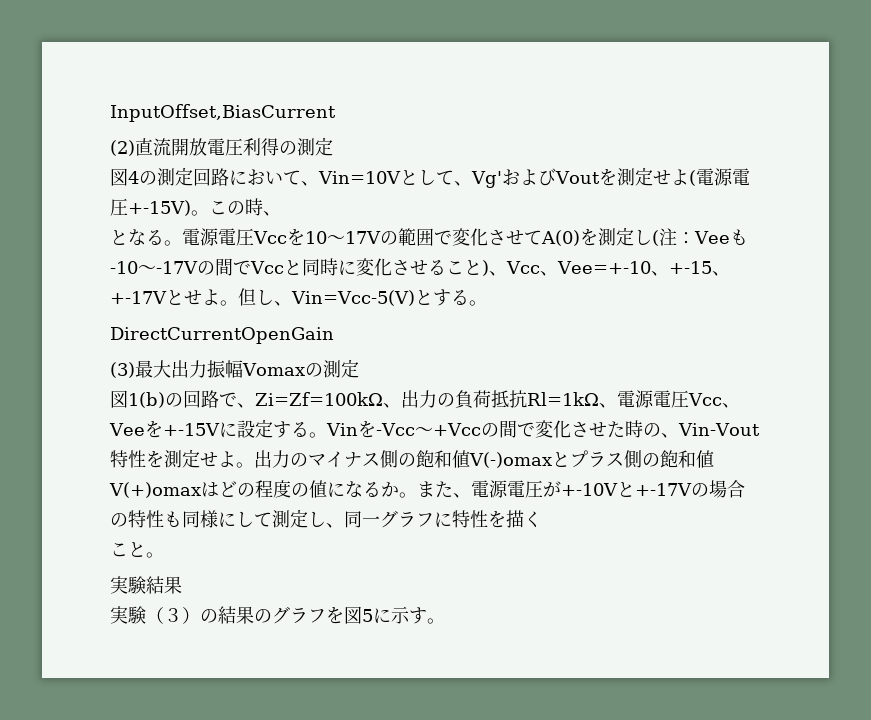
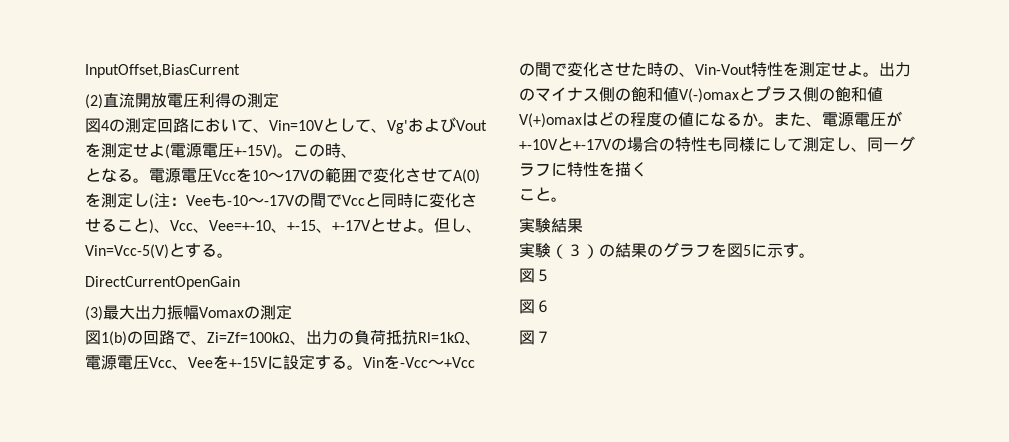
  実験（３）の結果のグラフを図5に示す。
+ 図５
+ 図６
+ 図７

